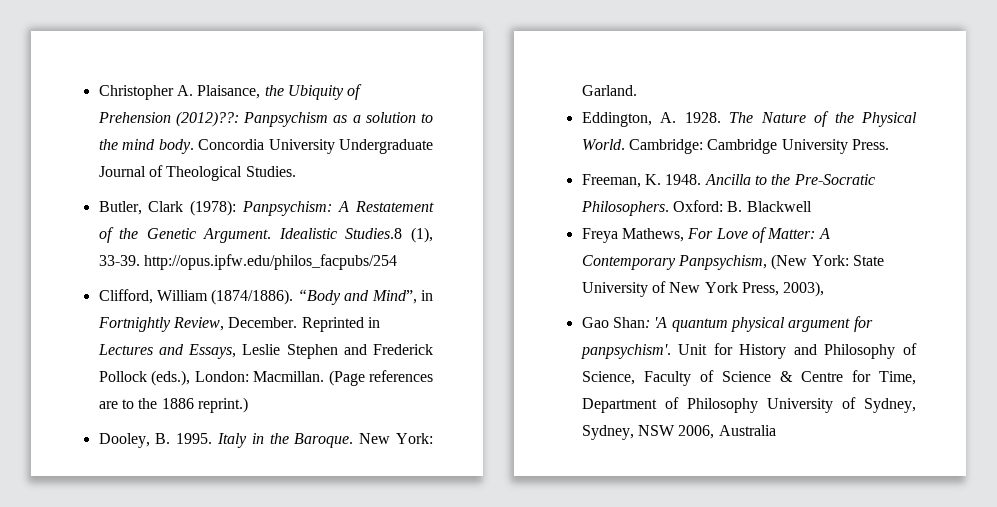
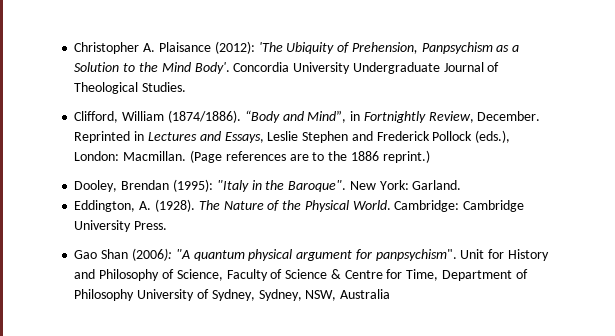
- Christopher A. Plaisance, the Ubiquity of Prehension (2012)??: Panpsychism as a solution to the mind body.
+ Christopher A. Plaisance (2012): 'The Ubiquity of Prehension, Panpsychism as a Solution to the Mind Body'.
- Butler, Clark (1978): Panpsychism: A Restatement of the Genetic Argument. Idealistic Studies.8 (1), 33-39. http://opus.ipfw.edu/philos_facpubs/254
- Dooley, B. 1995. Italy in the Baroque.
+ Dooley, Brendan (1995): "Italy in the Baroque".
- Eddington, A. 1928.
+ Eddington, A. (1928).
- Freeman, K. 1948. Ancilla to the Pre-Socratic Philosophers. Oxford: B. Blackwell
- Freya Mathews, For Love of Matter: A Contemporary Panpsychism, (New York: State University of New York Press, 2003),
- Gao Shan: 'A quantum physical argument for panpsychism'.
+ Gao Shan (2006): "A quantum physical argument for panpsychism".
- Unit for History and Philosophy of Science, Faculty of Science & Centre for Time, Department of Philosophy University of Sydney, Sydney, NSW 2006, Australia
+ Unit for History and Philosophy of Science, Faculty of Science & Centre for Time, Department of Philosophy University of Sydney, Sydney, NSW, Australia

